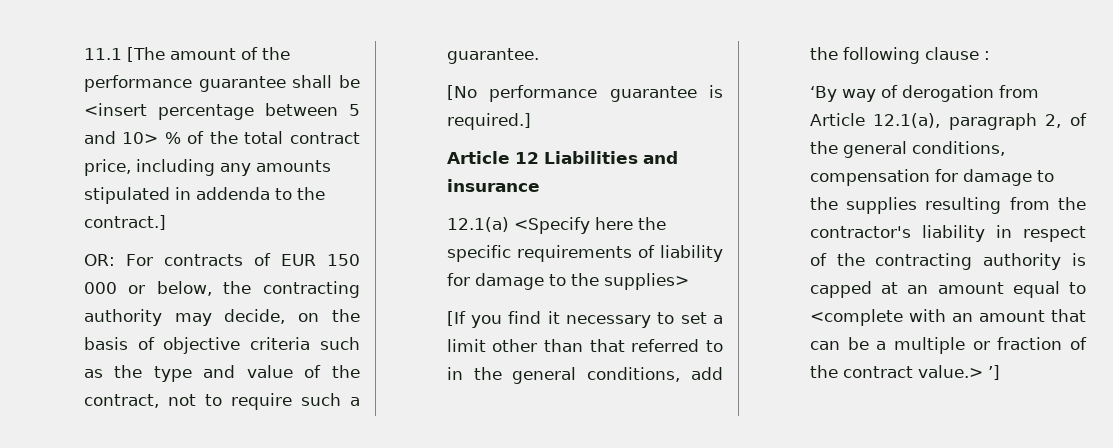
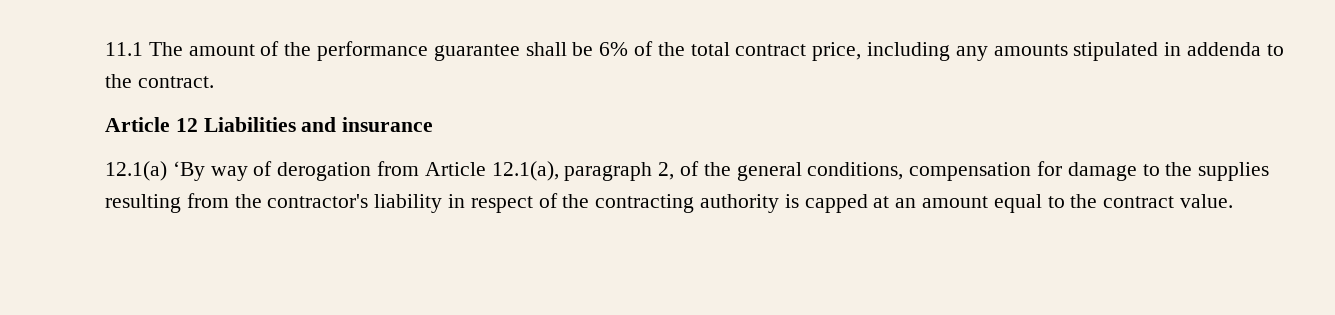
- 11.1 [The amount of the performance guarantee shall be <insert percentage between 5 and 10> % of the total contract price, including any amounts stipulated in addenda to the contract.]
- OR: For contracts of EUR 150 000 or below, the contracting authority may decide, on the basis of objective criteria such as the type and value of the contract, not to require such a guarantee.
- [No performance guarantee is required.]
+ 11.1 The amount of the performance guarantee shall be 6% of the total contract price, including any amounts stipulated in addenda to the contract.
- 12.1(a) <Specify here the specific requirements of liability for damage to the supplies>
- [If you find it necessary to set a limit other than that referred to in the general conditions, add the following clause :
- ‘By way of derogation from Article 12.1(a), paragraph 2, of the general conditions, compensation for damage to the supplies resulting from the contractor's liability in respect of the contracting authority is capped at an amount equal to <complete with an amount that can be a multiple or fraction of the contract value.> ’]
+ 12.1(a) ‘By way of derogation from Article 12.1(a), paragraph 2, of the general conditions, compensation for damage to the supplies resulting from the contractor's liability in respect of the contracting authority is capped at an amount equal to the contract value.

